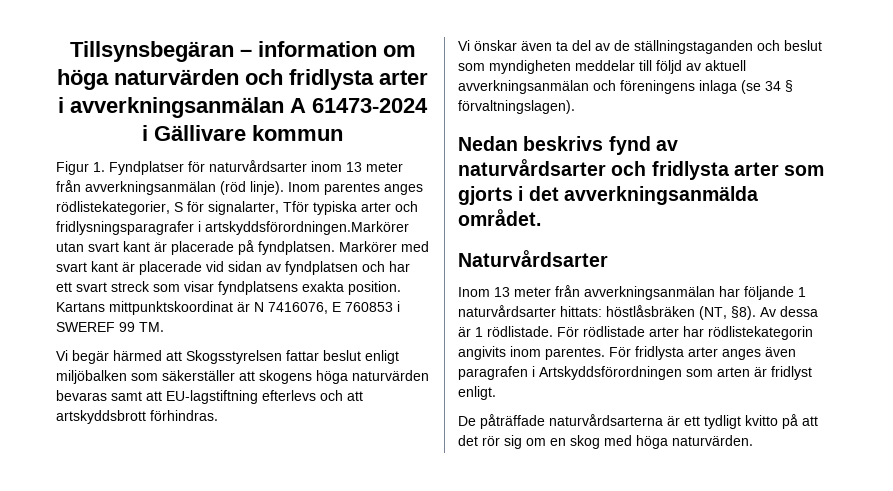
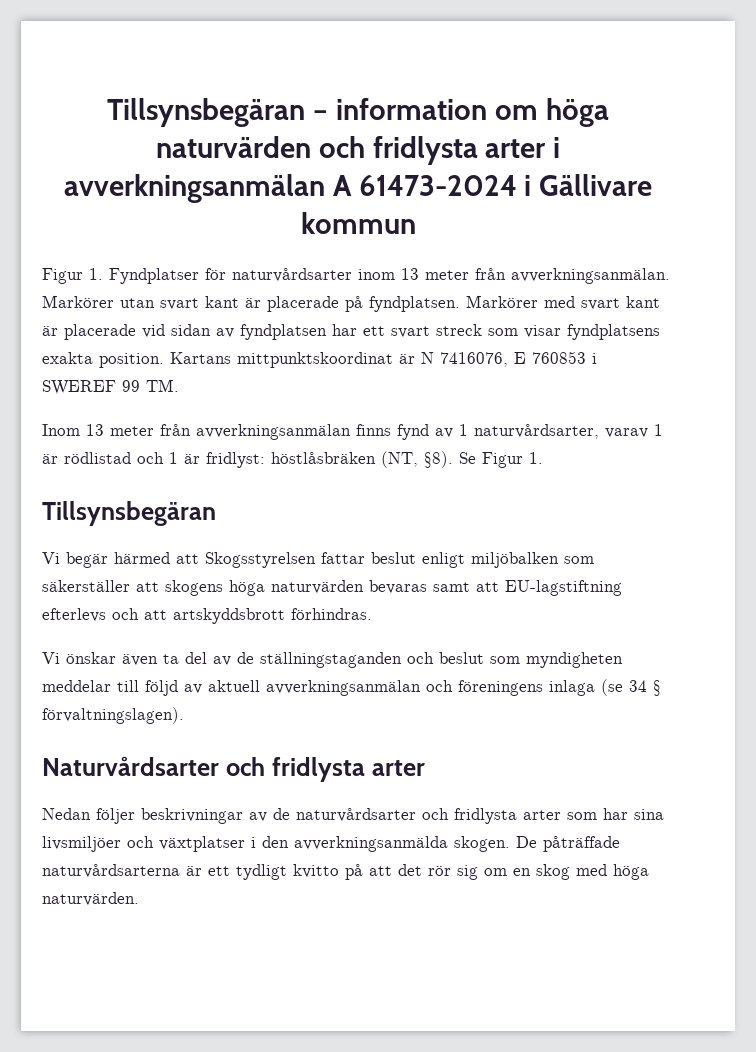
- Figur 1. Fyndplatser för naturvårdsarter inom 13 meter från avverkningsanmälan (röd linje). Inom parentes anges rödlistekategorier, S för signalarter, Tför typiska arter och fridlysningsparagrafer i artskyddsförordningen.Markörer utan svart kant är placerade på fyndplatsen.
+ Figur 1. Fyndplatser för naturvårdsarter inom 13 meter från avverkningsanmälan. Markörer utan svart kant är placerade på fyndplatsen.
- Markörer med svart kant är placerade vid sidan av fyndplatsen och har ett svart streck som visar fyndplatsens exakta position.
+ Markörer med svart kant är placerade vid sidan av fyndplatsen har ett svart streck som visar fyndplatsens exakta position.
+ Inom 13 meter från avverkningsanmälan finns fynd av 1 naturvårdsarter, varav 1 är rödlistad och 1 är fridlyst: höstlåsbräken (NT, §8). Se Figur 1.
+ Tillsynsbegäran
- Nedan beskrivs fynd av naturvårdsarter och fridlysta arter som gjorts i det avverkningsanmälda området.
- Naturvårdsarter
- Inom 13 meter från avverkningsanmälan har följande 1 naturvårdsarter hittats: höstlåsbräken (NT, §8). Av dessa är 1 rödlistade. För rödlistade arter har rödlistekategorin angivits inom parentes. För fridlysta arter anges även paragrafen i Artskyddsförordningen som arten är fridlyst enligt.
- De påträffade naturvårdsarterna är ett tydligt kvitto på att det rör sig om en skog med höga naturvärden.
+ Naturvårdsarter och fridlysta arter
+ Nedan följer beskrivningar av de naturvårdsarter och fridlysta arter som har sina livsmiljöer och växtplatser i den avverkningsanmälda skogen. De påträffade naturvårdsarterna är ett tydligt kvitto på att det rör sig om en skog med höga naturvärden.

